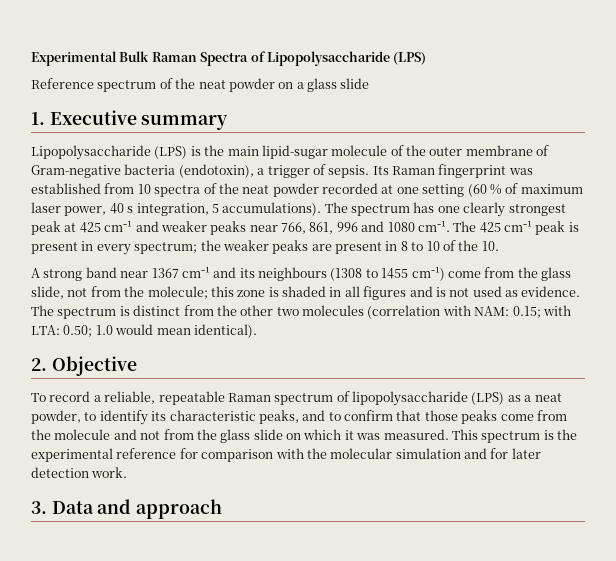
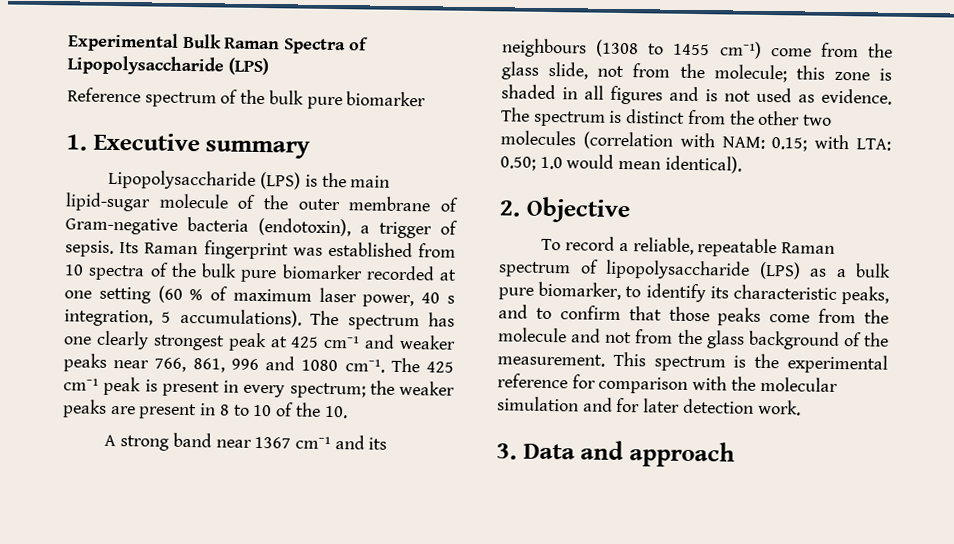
- Reference spectrum of the neat powder on a glass slide
+ Reference spectrum of the bulk pure biomarker
- Its Raman fingerprint was established from 10 spectra of the neat powder recorded at one setting (60 % of maximum laser power, 40 s integration, 5 accumulations).
+ Its Raman fingerprint was established from 10 spectra of the bulk pure biomarker recorded at one setting (60 % of maximum laser power, 40 s integration, 5 accumulations).
- To record a reliable, repeatable Raman spectrum of lipopolysaccharide (LPS) as a neat powder, to identify its characteristic peaks, and to confirm that those peaks come from the molecule and not from the glass slide on which it was measured.
+ To record a reliable, repeatable Raman spectrum of lipopolysaccharide (LPS) as a bulk pure biomarker, to identify its characteristic peaks, and to confirm that those peaks come from the molecule and not from the glass background of the measurement.

